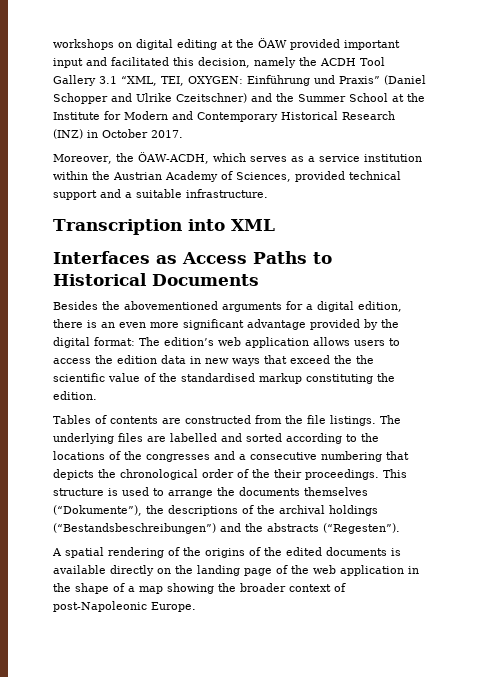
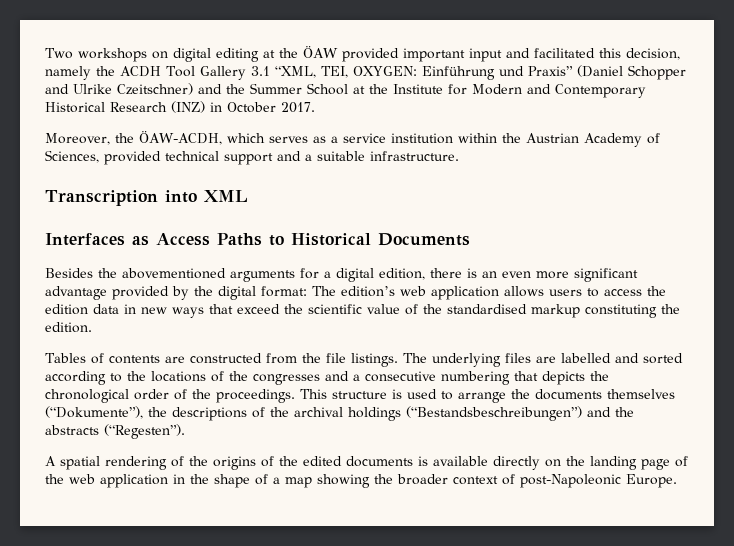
- workshops on digital editing at the ÖAW provided important input and facilitated this decision, namely the ACDH Tool Gallery 3.1 “XML, TEI, OXYGEN: Einführung und Praxis” (Daniel Schopper and Ulrike Czeitschner) and the Summer School at the Institute for Modern and Contemporary Historical Research (INZ) in October 2017.
+ Two workshops on digital editing at the ÖAW provided important input and facilitated this decision, namely the ACDH Tool Gallery 3.1 “XML, TEI, OXYGEN: Einführung und Praxis” (Daniel Schopper and Ulrike Czeitschner) and the Summer School at the Institute for Modern and Contemporary Historical Research (INZ) in October 2017.
- Besides the abovementioned arguments for a digital edition, there is an even more significant advantage provided by the digital format: The edition’s web application allows users to access the edition data in new ways that exceed the the scientific value of the standardised markup constituting the edition.
+ Besides the abovementioned arguments for a digital edition, there is an even more significant advantage provided by the digital format: The edition’s web application allows users to access the edition data in new ways that exceed the scientific value of the standardised markup constituting the edition.
- The underlying files are labelled and sorted according to the locations of the congresses and a consecutive numbering that depicts the chronological order of the their proceedings.
+ The underlying files are labelled and sorted according to the locations of the congresses and a consecutive numbering that depicts the chronological order of the proceedings.

